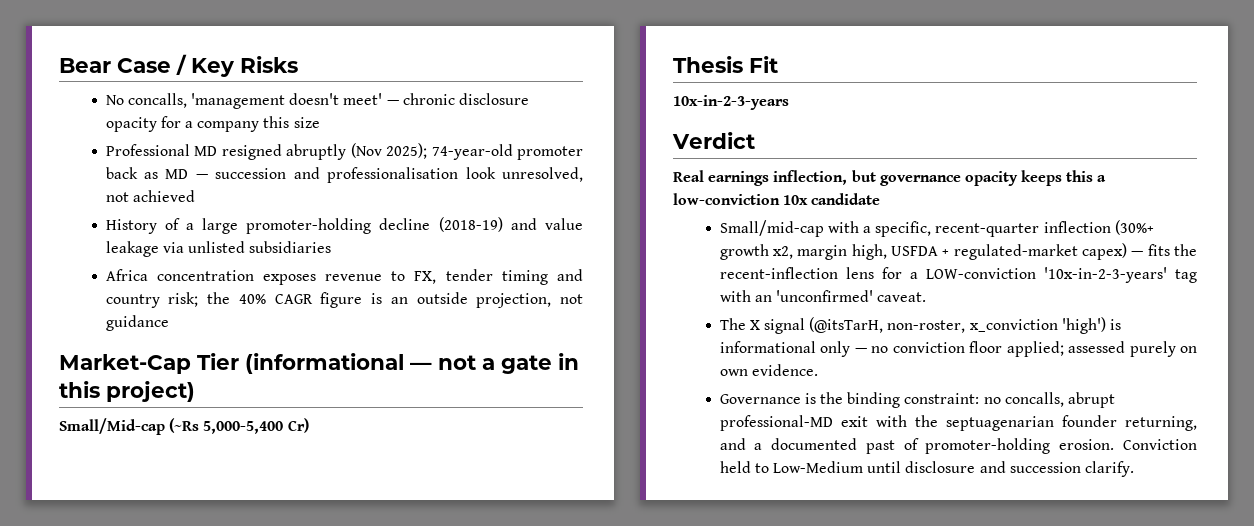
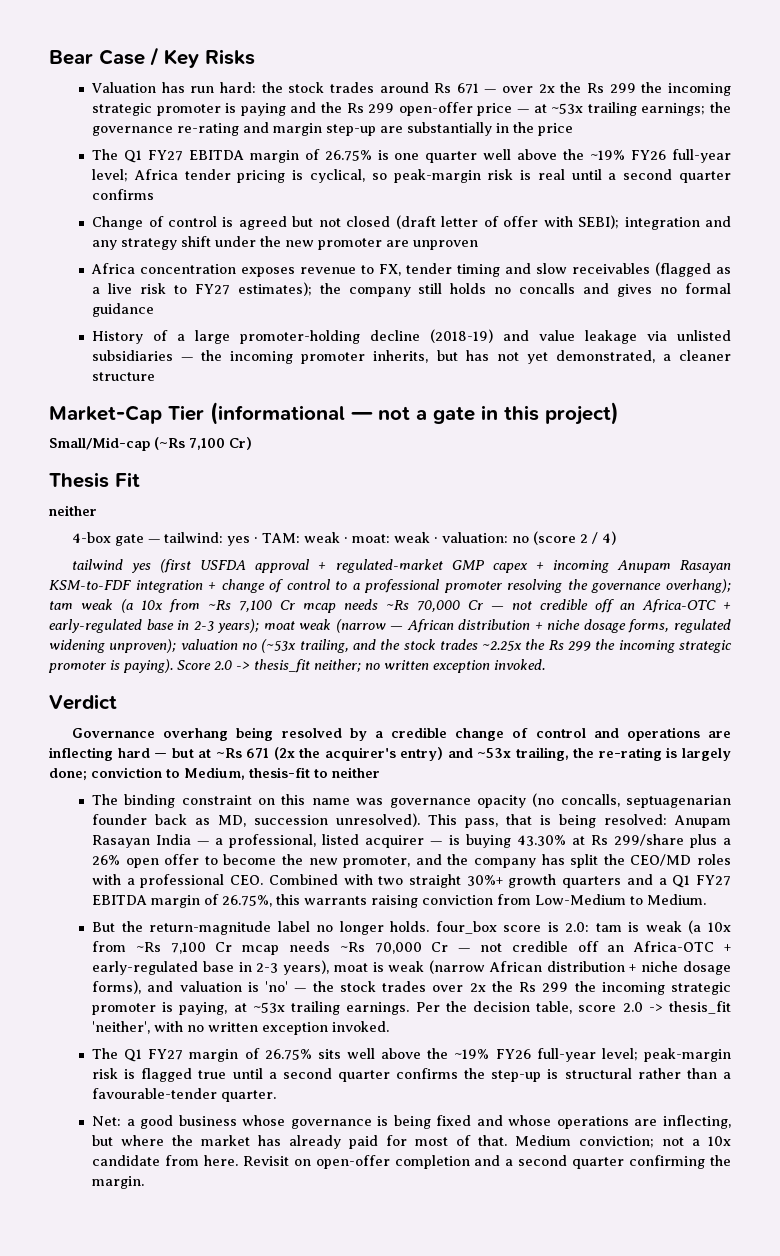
- No concalls, 'management doesn't meet' — chronic disclosure opacity for a company this size
- Professional MD resigned abruptly (Nov 2025); 74-year-old promoter back as MD — succession and professionalisation look unresolved, not achieved
+ Valuation has run hard: the stock trades around Rs 671 — over 2x the Rs 299 the incoming strategic promoter is paying and the Rs 299 open-offer price — at ~53x trailing earnings; the governance re-rating and margin step-up are substantially in the price
+ The Q1 FY27 EBITDA margin of 26.75% is one quarter well above the ~19% FY26 full-year level; Africa tender pricing is cyclical, so peak-margin risk is real until a second quarter confirms
+ Change of control is agreed but not closed (draft letter of offer with SEBI); integration and any strategy shift under the new promoter are unproven
+ Africa concentration exposes revenue to FX, tender timing and slow receivables (flagged as a live risk to FY27 estimates); the company still holds no concalls and gives no formal guidance
- History of a large promoter-holding decline (2018-19) and value leakage via unlisted subsidiaries
- Africa concentration exposes revenue to FX, tender timing and country risk; the 40% CAGR figure is an outside projection, not guidance
+ History of a large promoter-holding decline (2018-19) and value leakage via unlisted subsidiaries — the incoming promoter inherits, but has not yet demonstrated, a cleaner structure
- Small/Mid-cap (~Rs 5,000-5,400 Cr)
+ Small/Mid-cap (~Rs 7,100 Cr)
  Thesis Fit
- 10x-in-2-3-years
+ neither
+ 4-box gate — tailwind: yes · TAM: weak · moat: weak · valuation: no (score 2 / 4)
+ tailwind yes (first USFDA approval + regulated-market GMP capex + incoming Anupam Rasayan KSM-to-FDF integration + change of control to a professional promoter resolving the governance overhang); tam weak (a 10x from ~Rs 7,100 Cr mcap needs ~Rs 70,000 Cr — not credible off an Africa-OTC + early-regulated base in 2-3 years); moat weak (narrow — African distribution + niche dosage forms, regulated widening unproven); valuation no (~53x trailing, and the stock trades ~2.25x the Rs 299 the incoming strategic promoter is paying). Score 2.0 -> thesis_fit neither; no written exception invoked.
  Verdict
- Real earnings inflection, but governance opacity keeps this a low-conviction 10x candidate
- Small/mid-cap with a specific, recent-quarter inflection (30%+ growth x2, margin high, USFDA + regulated-market capex) — fits the recent-inflection lens for a LOW-conviction '10x-in-2-3-years' tag with an 'unconfirmed' caveat.
- The X signal (@itsTarH, non-roster, x_conviction 'high') is informational only — no conviction floor applied; assessed purely on own evidence.
- Governance is the binding constraint: no concalls, abrupt professional-MD exit with the septuagenarian founder returning, and a documented past of promoter-holding erosion. Conviction held to Low-Medium until disclosure and succession clarify.
+ Governance overhang being resolved by a credible change of control and operations are inflecting hard — but at ~Rs 671 (2x the acquirer's entry) and ~53x trailing, the re-rating is largely done; conviction to Medium, thesis-fit to neither
+ The binding constraint on this name was governance opacity (no concalls, septuagenarian founder back as MD, succession unresolved). This pass, that is being resolved: Anupam Rasayan India — a professional, listed acquirer — is buying 43.30% at Rs 299/share plus a 26% open offer to become the new promoter, and the company has split the CEO/MD roles with a professional CEO. Combined with two straight 30%+ growth quarters and a Q1 FY27 EBITDA margin of 26.75%, this warrants raising conviction from Low-Medium to Medium.
+ But the return-magnitude label no longer holds. four_box score is 2.0: tam is weak (a 10x from ~Rs 7,100 Cr mcap needs ~Rs 70,000 Cr — not credible off an Africa-OTC + early-regulated base in 2-3 years), moat is weak (narrow African distribution + niche dosage forms), and valuation is 'no' — the stock trades over 2x the Rs 299 the incoming strategic promoter is paying, at ~53x trailing earnings. Per the decision table, score 2.0 -> thesis_fit 'neither', with no written exception invoked.
+ The Q1 FY27 margin of 26.75% sits well above the ~19% FY26 full-year level; peak-margin risk is flagged true until a second quarter confirms the step-up is structural rather than a favourable-tender quarter.
+ Net: a good business whose governance is being fixed and whose operations are inflecting, but where the market has already paid for most of that. Medium conviction; not a 10x candidate from here. Revisit on open-offer completion and a second quarter confirming the margin.

